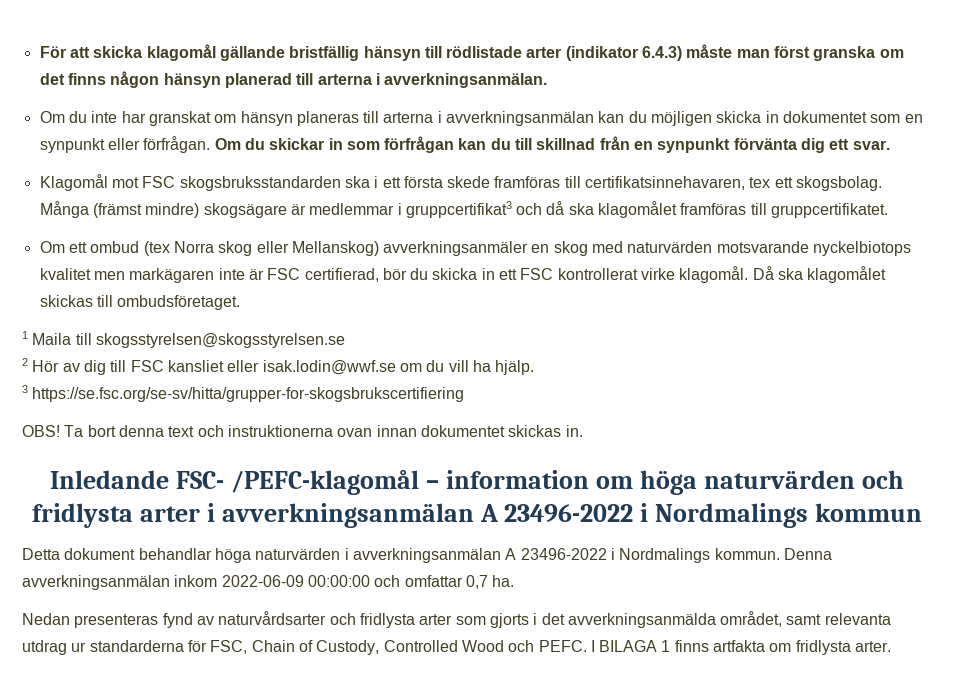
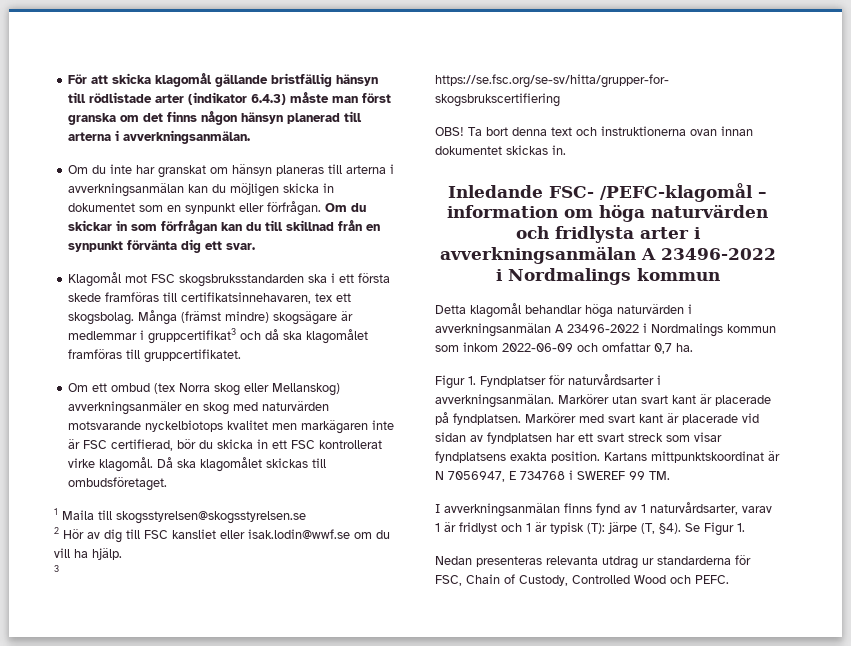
- Detta dokument behandlar höga naturvärden i avverkningsanmälan A 23496-2022 i Nordmalings kommun. Denna avverkningsanmälan inkom 2022-06-09 00:00:00 och omfattar 0,7 ha.
+ Detta klagomål behandlar höga naturvärden i avverkningsanmälan A 23496-2022 i Nordmalings kommun som inkom 2022-06-09 och omfattar 0,7 ha.
- Nedan presenteras fynd av naturvårdsarter och fridlysta arter som gjorts i det avverkningsanmälda området, samt relevanta utdrag ur standarderna för FSC, Chain of Custody, Controlled Wood och PEFC. I BILAGA 1 finns artfakta om fridlysta arter.
+ Figur 1. Fyndplatser för naturvårdsarter i avverkningsanmälan. Markörer utan svart kant är placerade på fyndplatsen. Markörer med svart kant är placerade vid sidan av fyndplatsen har ett svart streck som visar fyndplatsens exakta position. Kartans mittpunktskoordinat är N 7056947, E 734768 i SWEREF 99 TM.
+ I avverkningsanmälan finns fynd av 1 naturvårdsarter, varav 1 är fridlyst och 1 är typisk (T): järpe (T, §4). Se Figur 1.
+ Nedan presenteras relevanta utdrag ur standarderna för FSC, Chain of Custody, Controlled Wood och PEFC.

